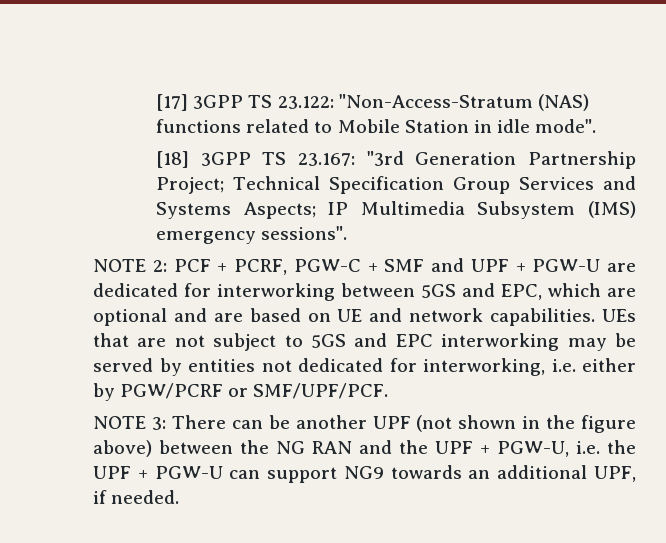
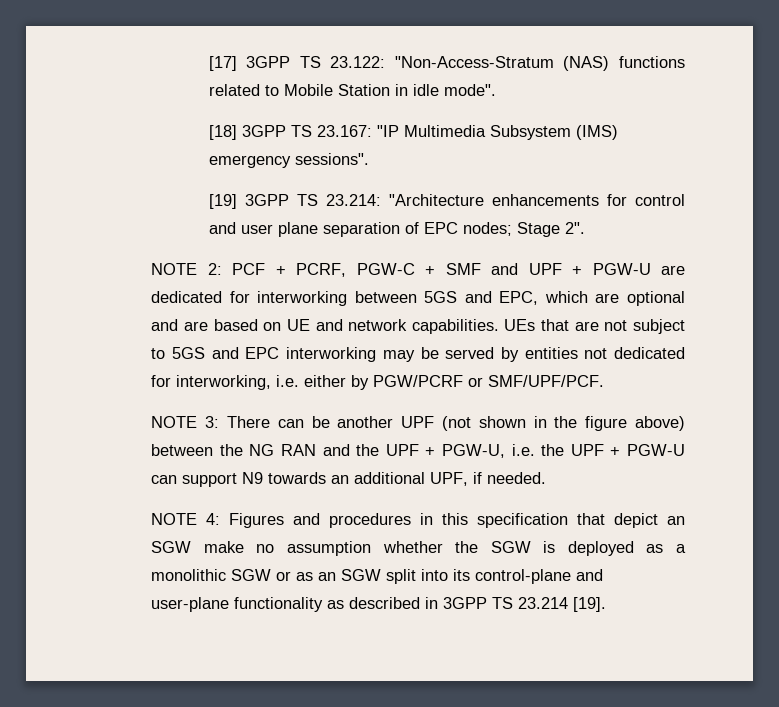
- [18] 3GPP TS 23.167: "3rd Generation Partnership Project; Technical Specification Group Services and Systems Aspects; IP Multimedia Subsystem (IMS) emergency sessions".
+ [18] 3GPP TS 23.167: "IP Multimedia Subsystem (IMS) emergency sessions".
+ [19] 3GPP TS 23.214: "Architecture enhancements for control and user plane separation of EPC nodes; Stage 2".
- NOTE 3: There can be another UPF (not shown in the figure above) between the NG RAN and the UPF + PGW-U, i.e. the UPF + PGW-U can support NG9 towards an additional UPF, if needed.
+ NOTE 3: There can be another UPF (not shown in the figure above) between the NG RAN and the UPF + PGW-U, i.e. the UPF + PGW-U can support N9 towards an additional UPF, if needed.
+ NOTE 4: Figures and procedures in this specification that depict an SGW make no assumption whether the SGW is deployed as a monolithic SGW or as an SGW split into its control-plane and user-plane functionality as described in 3GPP TS 23.214 [19].

